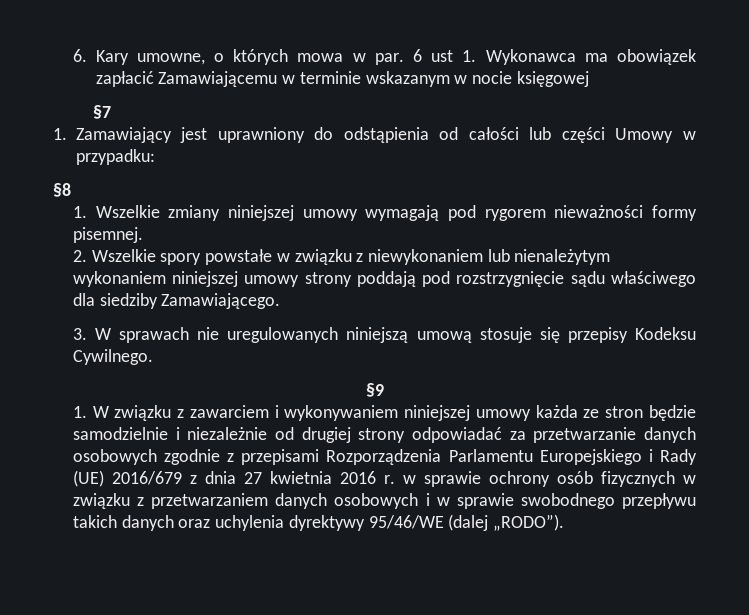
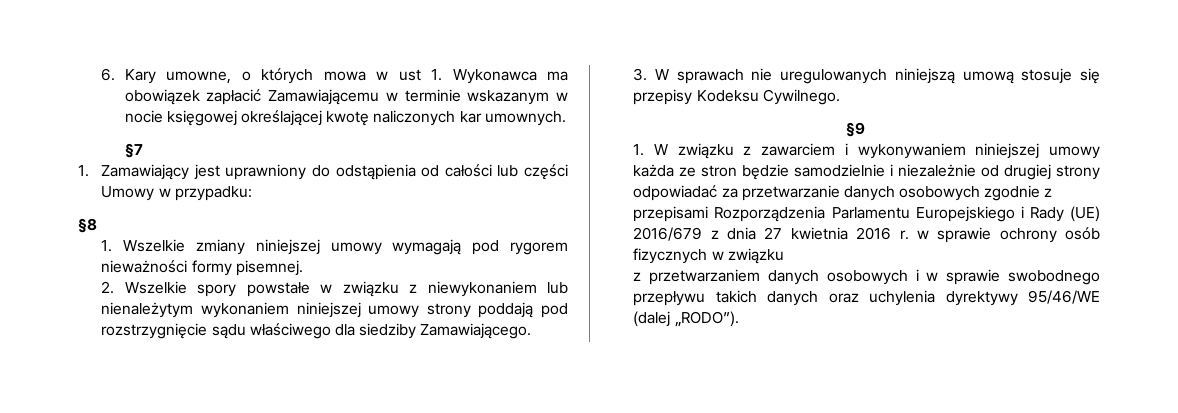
- 6. Kary umowne, o których mowa w par. 6 ust 1. Wykonawca ma obowiązek zapłacić Zamawiającemu w terminie wskazanym w nocie księgowej
+ 6. Kary umowne, o których mowa w ust 1. Wykonawca ma obowiązek zapłacić Zamawiającemu w terminie wskazanym w nocie księgowej określającej kwotę naliczonych kar umownych.
- 1. W związku z zawarciem i wykonywaniem niniejszej umowy każda ze stron będzie samodzielnie i niezależnie od drugiej strony odpowiadać za przetwarzanie danych osobowych zgodnie z przepisami Rozporządzenia Parlamentu Europejskiego i Rady (UE) 2016/679 z dnia 27 kwietnia 2016 r. w sprawie ochrony osób fizycznych w związku z przetwarzaniem danych osobowych i w sprawie swobodnego przepływu takich danych oraz uchylenia dyrektywy 95/46/WE (dalej „RODO”).
+ 1. W związku z zawarciem i wykonywaniem niniejszej umowy każda ze stron będzie samodzielnie i niezależnie od drugiej strony odpowiadać za przetwarzanie danych osobowych zgodnie z przepisami Rozporządzenia Parlamentu Europejskiego i Rady (UE) 2016/679 z dnia 27 kwietnia 2016 r. w sprawie ochrony osób fizycznych w związku
+ z przetwarzaniem danych osobowych i w sprawie swobodnego przepływu takich danych oraz uchylenia dyrektywy 95/46/WE (dalej „RODO”).

